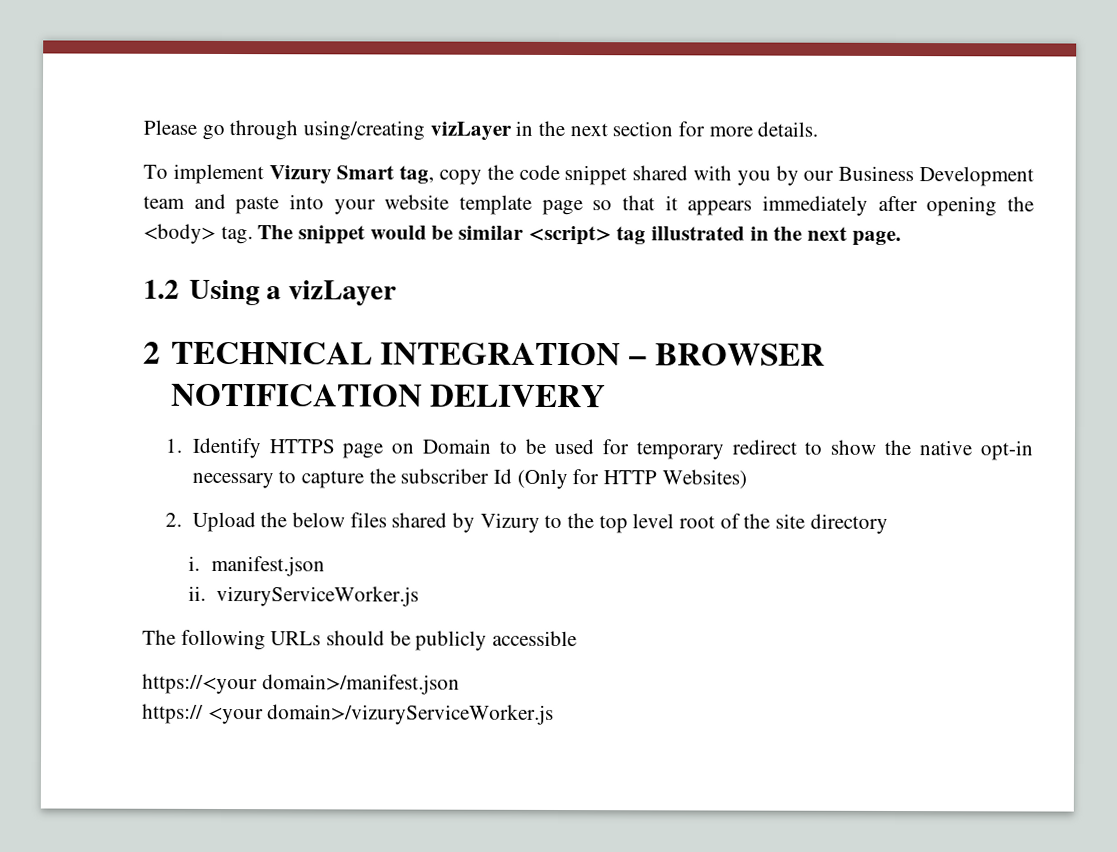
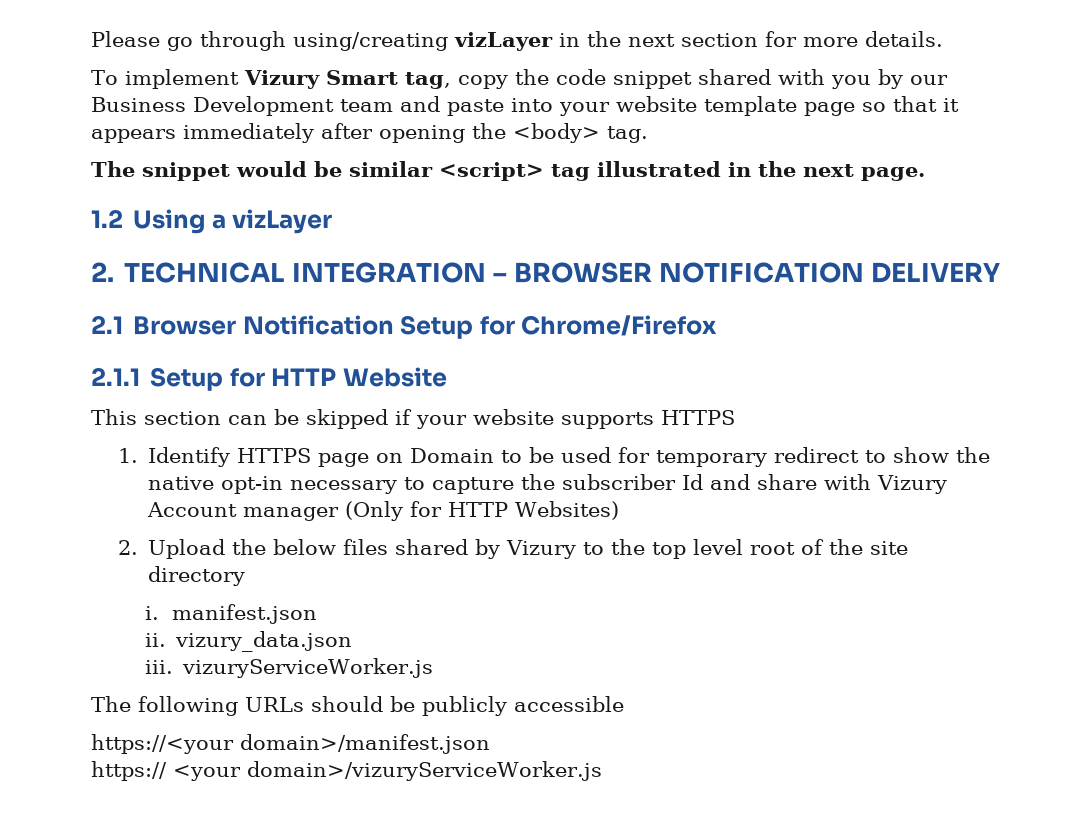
- To implement Vizury Smart tag, copy the code snippet shared with you by our Business Development team and paste into your website template page so that it appears immediately after opening the <body> tag. The snippet would be similar <script> tag illustrated in the next page.
+ To implement Vizury Smart tag, copy the code snippet shared with you by our Business Development team and paste into your website template page so that it appears immediately after opening the <body> tag.
+ The snippet would be similar <script> tag illustrated in the next page.
- 2 TECHNICAL INTEGRATION – BROWSER NOTIFICATION DELIVERY
+ 2. TECHNICAL INTEGRATION – BROWSER NOTIFICATION DELIVERY
+ 2.1 Browser Notification Setup for Chrome/Firefox
+ 2.1.1 Setup for HTTP Website
+ This section can be skipped if your website supports HTTPS
- 1. Identify HTTPS page on Domain to be used for temporary redirect to show the native opt-in necessary to capture the subscriber Id (Only for HTTP Websites)
+ 1. Identify HTTPS page on Domain to be used for temporary redirect to show the native opt-in necessary to capture the subscriber Id and share with Vizury Account manager (Only for HTTP Websites)
- ii. vizuryServiceWorker.js
+ ii. vizury_data.json
+ iii. vizuryServiceWorker.js

